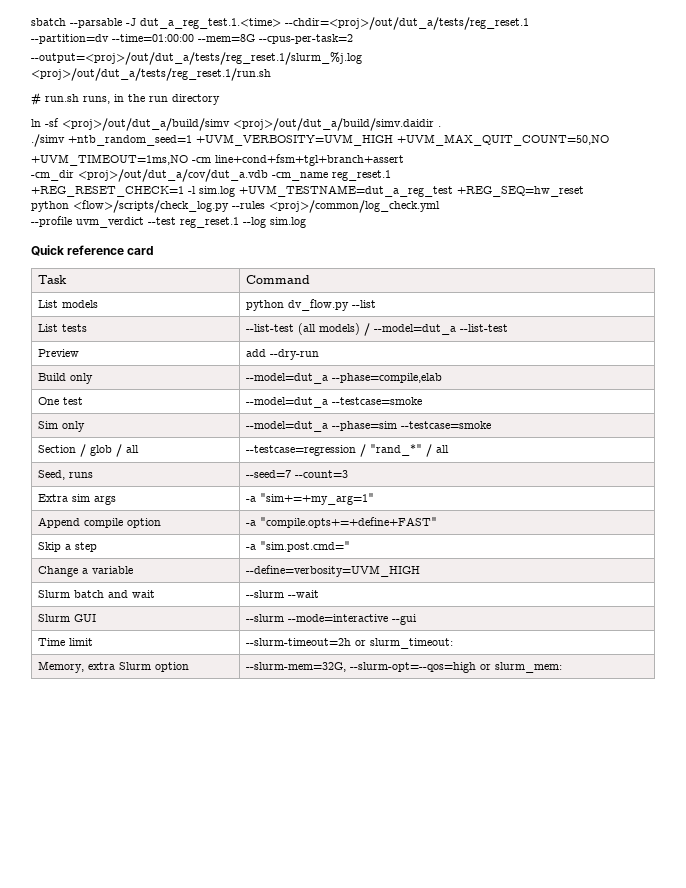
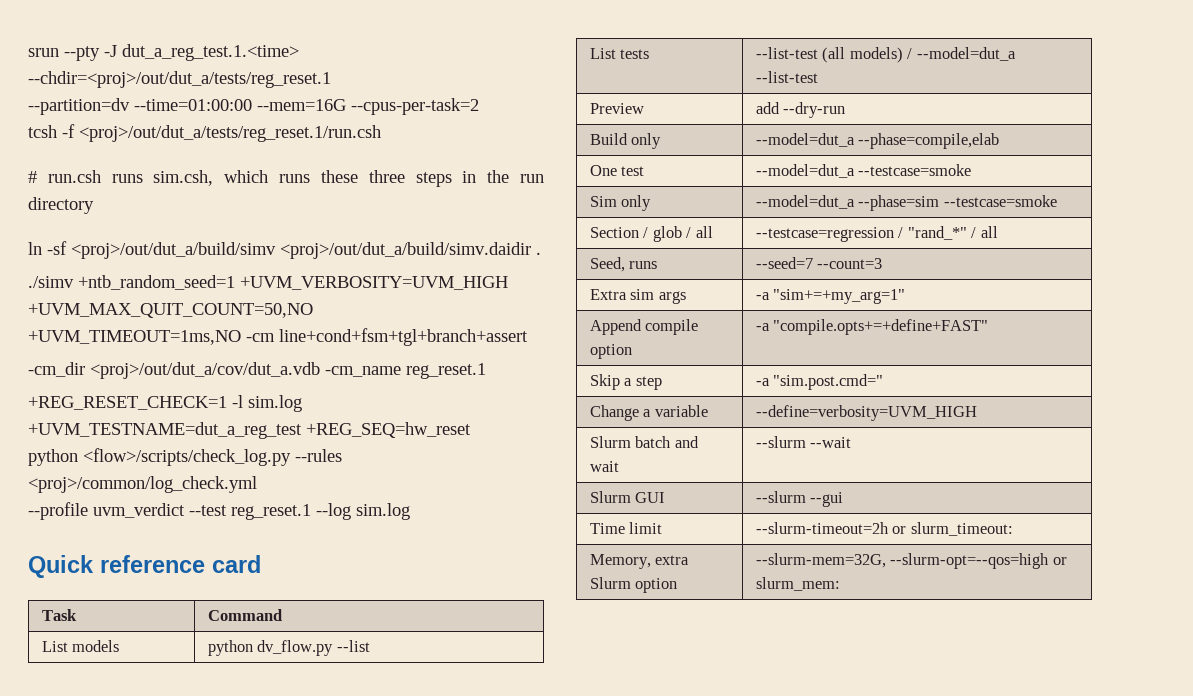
- sbatch --parsable -J dut_a_reg_test.1.<time> --chdir=<proj>/out/dut_a/tests/reg_reset.1
+ srun --pty -J dut_a_reg_test.1.<time> --chdir=<proj>/out/dut_a/tests/reg_reset.1
- --partition=dv --time=01:00:00 --mem=8G --cpus-per-task=2
+ --partition=dv --time=01:00:00 --mem=16G --cpus-per-task=2
- --output=<proj>/out/dut_a/tests/reg_reset.1/slurm_%j.log
- <proj>/out/dut_a/tests/reg_reset.1/run.sh
- # run.sh runs, in the run directory
+ tcsh -f <proj>/out/dut_a/tests/reg_reset.1/run.csh
+ # run.csh runs sim.csh, which runs these three steps in the run directory
- Slurm GUI | --slurm --mode=interactive --gui
+ Slurm GUI | --slurm --gui

